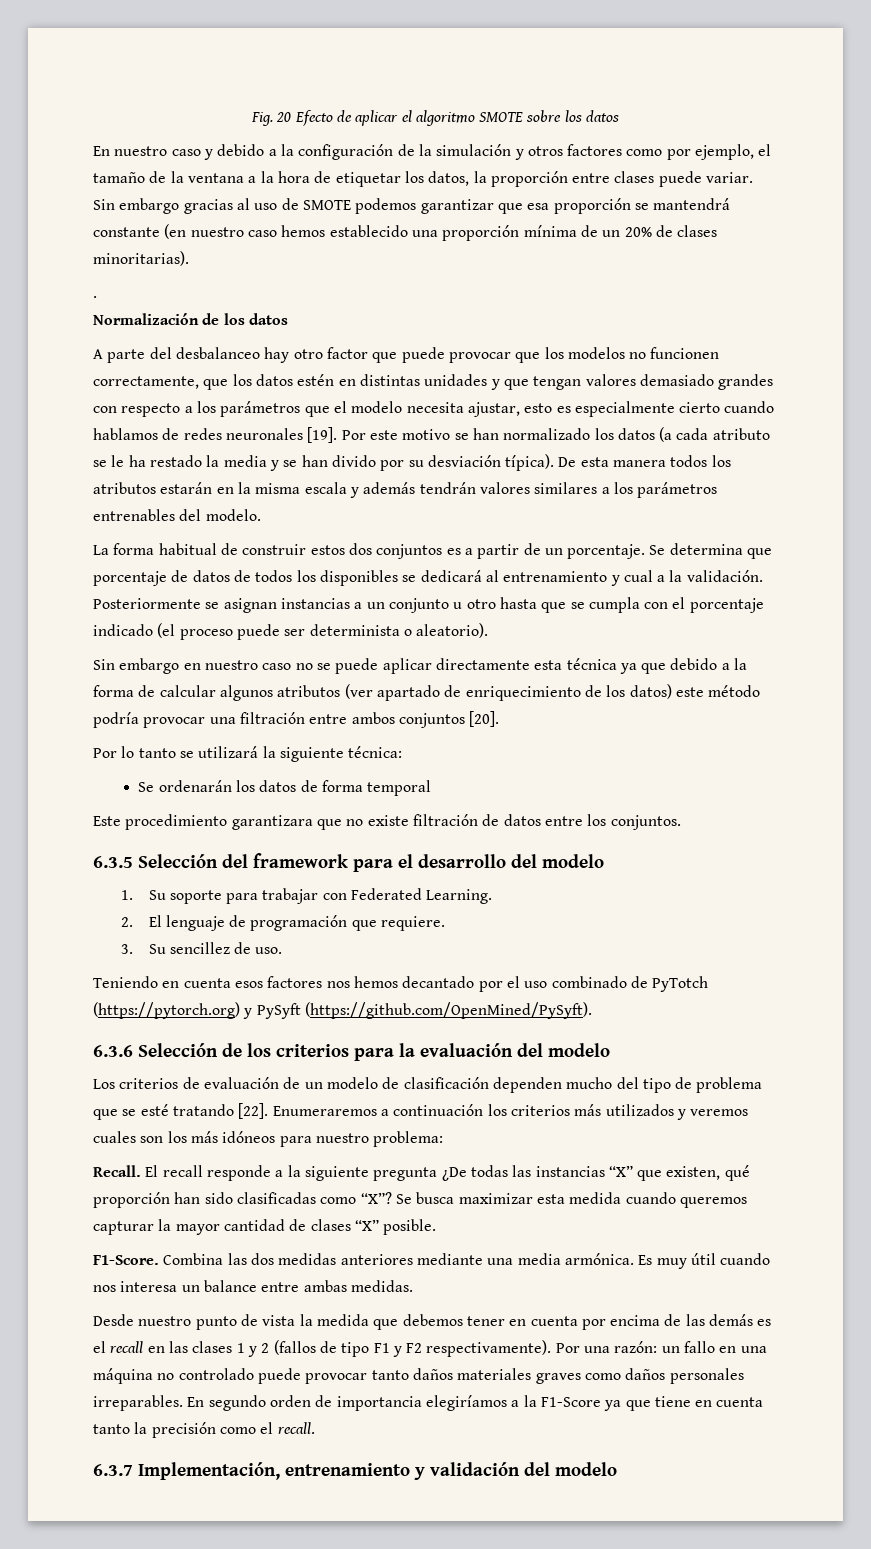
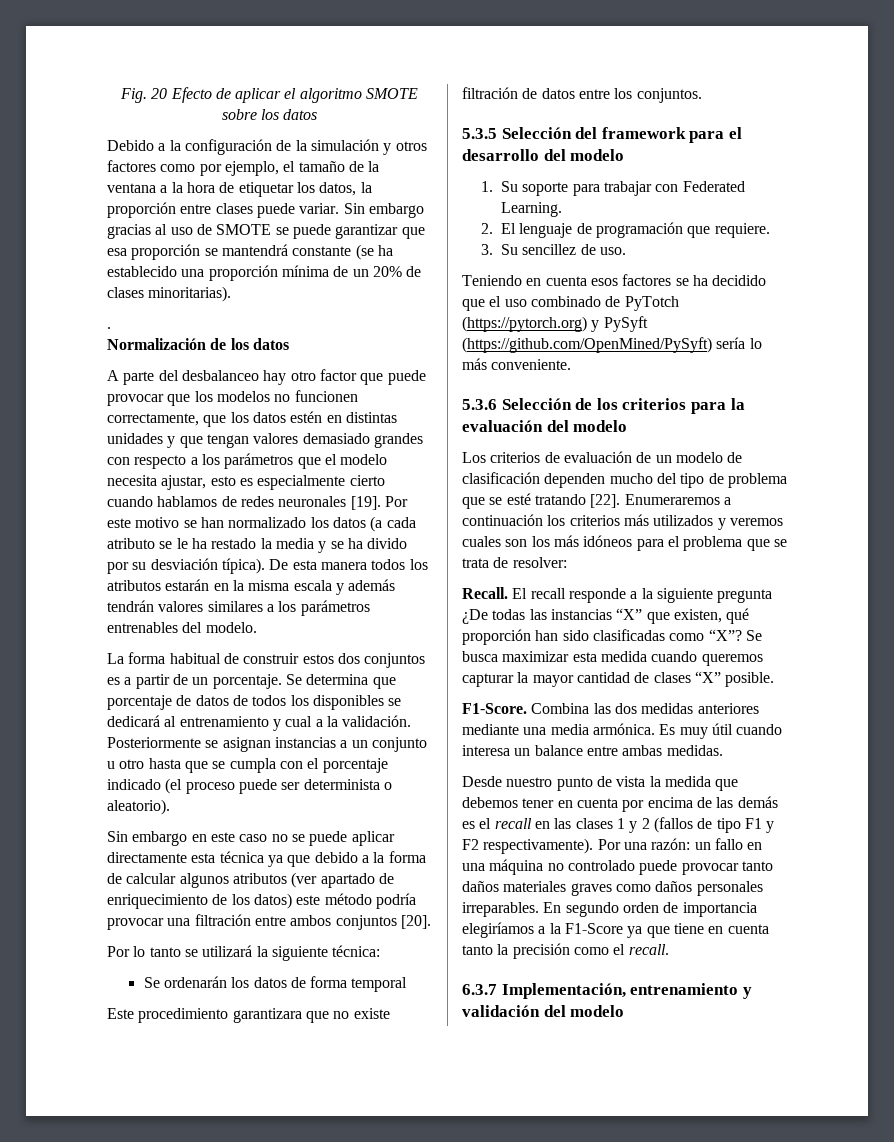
- En nuestro caso y debido a la configuración de la simulación y otros factores como por ejemplo, el tamaño de la ventana a la hora de etiquetar los datos, la proporción entre clases puede variar.
+ Debido a la configuración de la simulación y otros factores como por ejemplo, el tamaño de la ventana a la hora de etiquetar los datos, la proporción entre clases puede variar.
- Sin embargo gracias al uso de SMOTE podemos garantizar que esa proporción se mantendrá constante (en nuestro caso hemos establecido una proporción mínima de un 20% de clases minoritarias).
+ Sin embargo gracias al uso de SMOTE se puede garantizar que esa proporción se mantendrá constante (se ha establecido una proporción mínima de un 20% de clases minoritarias).
- Por este motivo se han normalizado los datos (a cada atributo se le ha restado la media y se han divido por su desviación típica).
+ Por este motivo se han normalizado los datos (a cada atributo se le ha restado la media y se ha divido por su desviación típica).
- Sin embargo en nuestro caso no se puede aplicar directamente esta técnica ya que debido a la forma de calcular algunos atributos (ver apartado de enriquecimiento de los datos) este método podría provocar una filtración entre ambos conjuntos [20].
+ Sin embargo en este caso no se puede aplicar directamente esta técnica ya que debido a la forma de calcular algunos atributos (ver apartado de enriquecimiento de los datos) este método podría provocar una filtración entre ambos conjuntos [20].
- 6.3.5 Selección del framework para el desarrollo del modelo
+ 5.3.5 Selección del framework para el desarrollo del modelo
- Teniendo en cuenta esos factores nos hemos decantado por el uso combinado de PyTotch (https://pytorch.org) y PySyft (https://github.com/OpenMined/PySyft).
- 6.3.6 Selección de los criterios para la evaluación del modelo
+ Teniendo en cuenta esos factores se ha decidido que el uso combinado de PyTotch (https://pytorch.org) y PySyft (https://github.com/OpenMined/PySyft) sería lo más conveniente.
+ 5.3.6 Selección de los criterios para la evaluación del modelo
- Enumeraremos a continuación los criterios más utilizados y veremos cuales son los más idóneos para nuestro problema:
+ Enumeraremos a continuación los criterios más utilizados y veremos cuales son los más idóneos para el problema que se trata de resolver:
- Es muy útil cuando nos interesa un balance entre ambas medidas.
+ Es muy útil cuando interesa un balance entre ambas medidas.

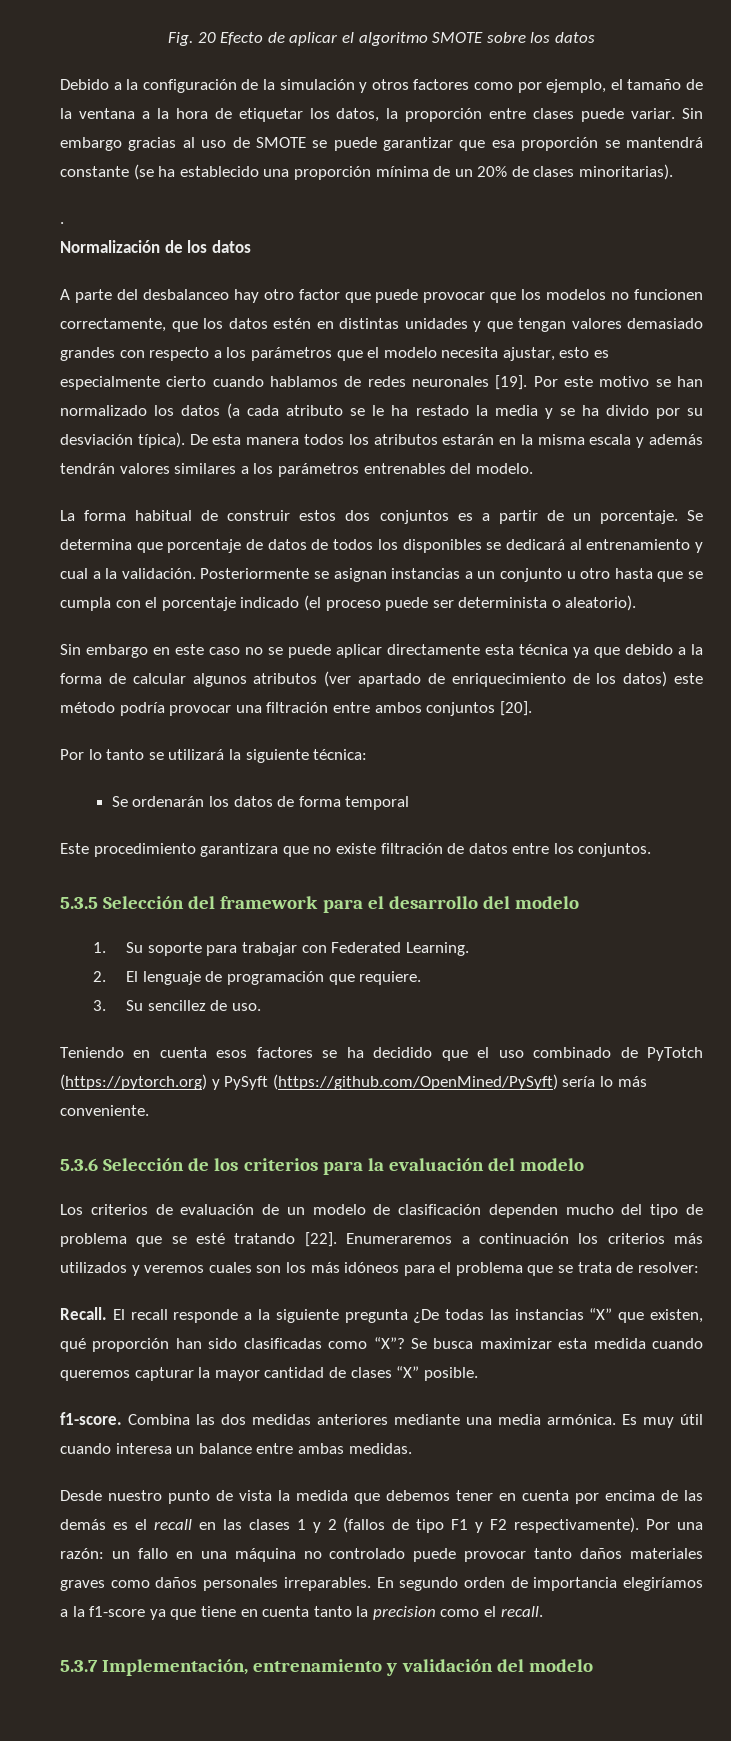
- F1-Score.
+ f1-score.
- En segundo orden de importancia elegiríamos a la F1-Score ya que tiene en cuenta tanto la precisión como el recall.
+ En segundo orden de importancia elegiríamos a la f1-score ya que tiene en cuenta tanto la precision como el recall.
- 6.3.7 Implementación, entrenamiento y validación del modelo
+ 5.3.7 Implementación, entrenamiento y validación del modelo

